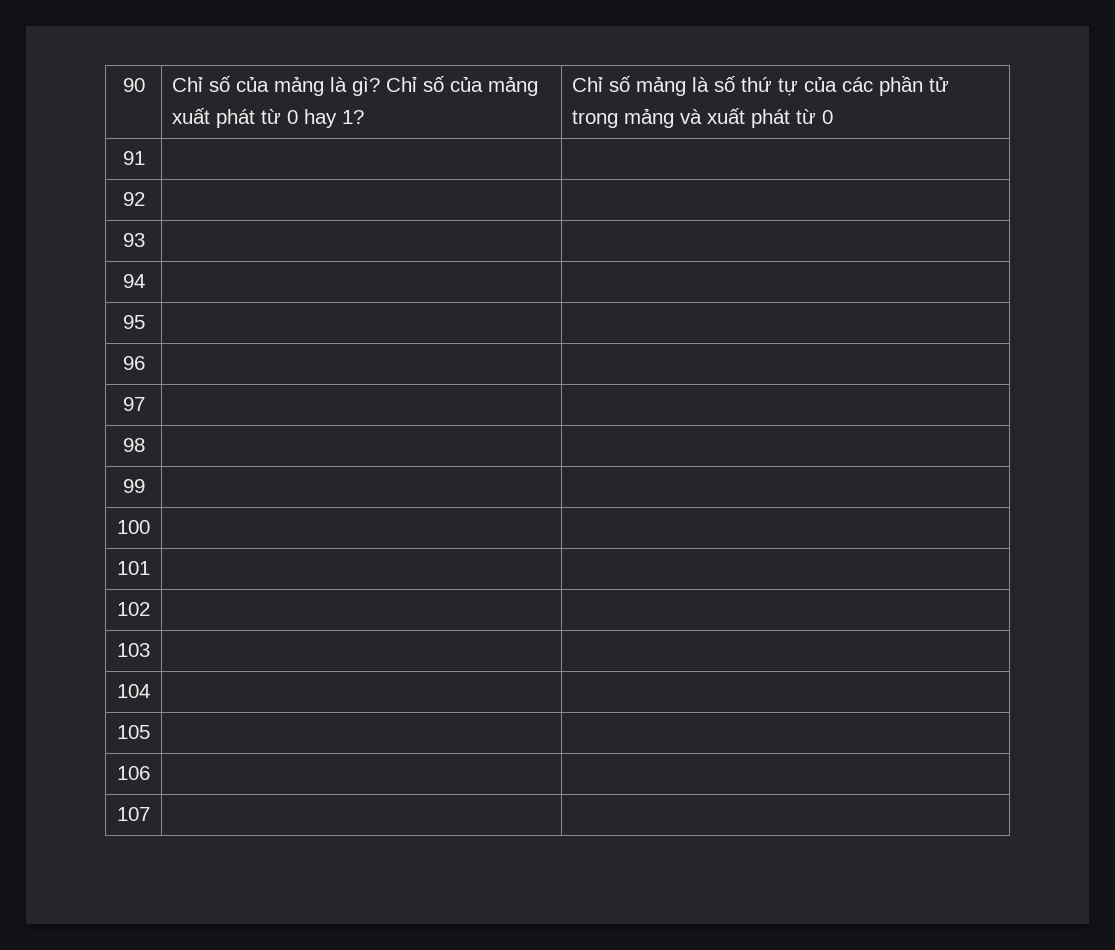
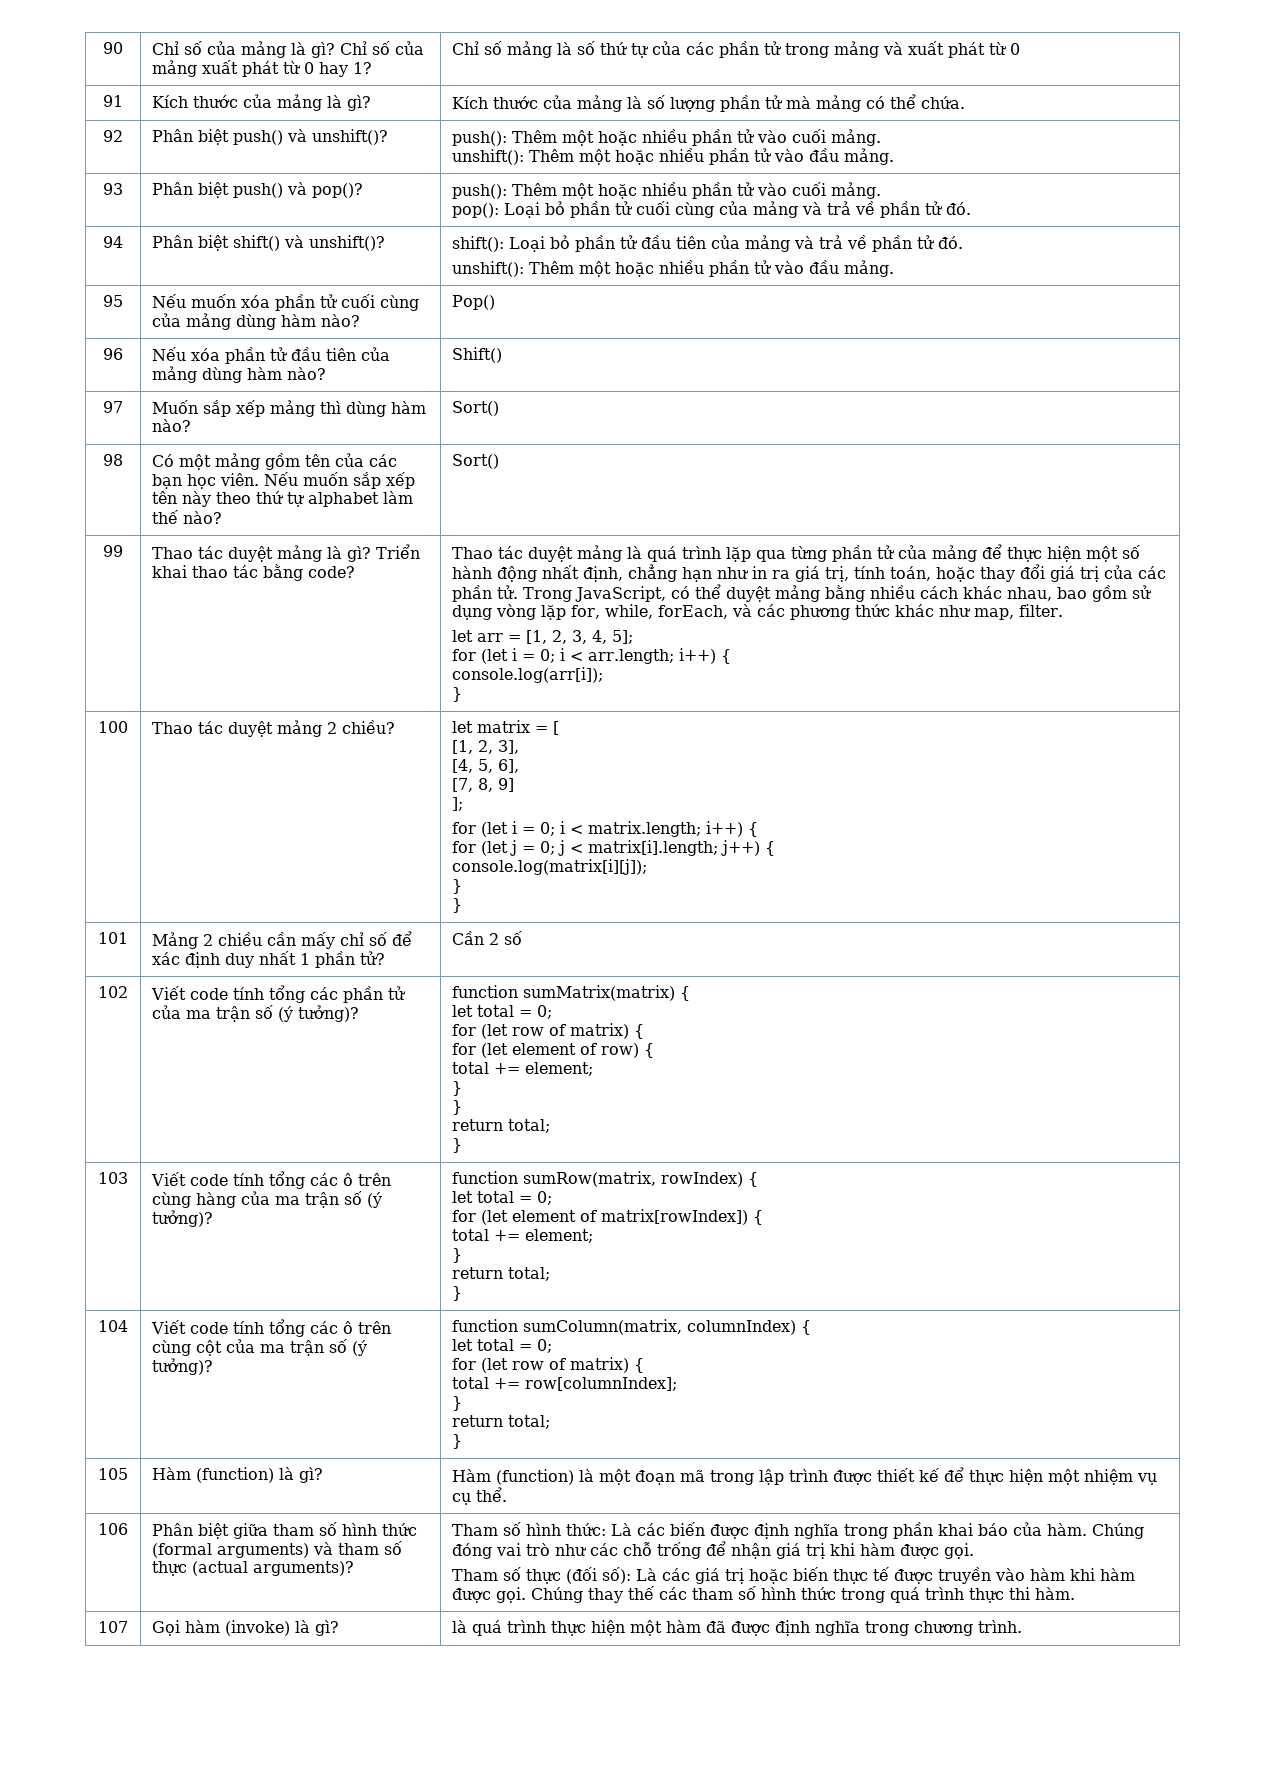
- 91 | |
- 92 | |
- 93 | |
- 94 | |
- 95 | |
- 96 | |
- 97 | |
- 98 | |
- 99 | |
- 100 | |
- 101 | |
- 102 | |
- 103 | |
- 104 | |
- 105 | |
- 106 | |
- 107 | |
+ 91 | Kích thước của mảng là gì? | Kích thước của mảng là số lượng phần tử mà mảng có thể chứa.
+ 92 | Phân biệt push() và unshift()? | push(): Thêm một hoặc nhiều phần tử vào cuối mảng.
+ unshift(): Thêm một hoặc nhiều phần tử vào đầu mảng.
+ 93 | Phân biệt push() và pop()? | push(): Thêm một hoặc nhiều phần tử vào cuối mảng.
+ pop(): Loại bỏ phần tử cuối cùng của mảng và trả về phần tử đó.
+ 94 | Phân biệt shift() và unshift()? | shift(): Loại bỏ phần tử đầu tiên của mảng và trả về phần tử đó.
+ unshift(): Thêm một hoặc nhiều phần tử vào đầu mảng.
+ 95 | Nếu muốn xóa phần tử cuối cùng của mảng dùng hàm nào? | Pop()
+ 96 | Nếu xóa phần tử đầu tiên của mảng dùng hàm nào? | Shift()
+ 97 | Muốn sắp xếp mảng thì dùng hàm nào? | Sort()
+ 98 | Có một mảng gồm tên của các bạn học viên. Nếu muốn sắp xếp tên này theo thứ tự alphabet làm thế nào? | Sort()
+ 99 | Thao tác duyệt mảng là gì? Triển khai thao tác bằng code? | Thao tác duyệt mảng là quá trình lặp qua từng phần tử của mảng để thực hiện một số hành động nhất định, chẳng hạn như in ra giá trị, tính toán, hoặc thay đổi giá trị của các phần tử. Trong JavaScript, có thể duyệt mảng bằng nhiều cách khác nhau, bao gồm sử dụng vòng lặp for, while, forEach, và các phương thức khác như map, filter.
+ let arr = [1, 2, 3, 4, 5];
+ for (let i = 0; i < arr.length; i++) {
+ console.log(arr[i]);
+ }
+ 100 | Thao tác duyệt mảng 2 chiều? | let matrix = [
+ [1, 2, 3],
+ [4, 5, 6],
+ [7, 8, 9]
+ ];
+ for (let i = 0; i < matrix.length; i++) {
+ for (let j = 0; j < matrix[i].length; j++) {
+ console.log(matrix[i][j]);
+ }
+ }
+ 101 | Mảng 2 chiều cần mấy chỉ số để xác định duy nhất 1 phần tử? | Cần 2 số
+ 102 | Viết code tính tổng các phần tử của ma trận số (ý tưởng)? | function sumMatrix(matrix) {
+ let total = 0;
+ for (let row of matrix) {
+ for (let element of row) {
+ total += element;
+ }
+ }
+ return total;
+ }
+ 103 | Viết code tính tổng các ô trên cùng hàng của ma trận số (ý tưởng)? | function sumRow(matrix, rowIndex) {
+ let total = 0;
+ for (let element of matrix[rowIndex]) {
+ total += element;
+ }
+ return total;
+ }
+ 104 | Viết code tính tổng các ô trên cùng cột của ma trận số (ý tưởng)? | function sumColumn(matrix, columnIndex) {
+ let total = 0;
+ for (let row of matrix) {
+ total += row[columnIndex];
+ }
+ return total;
+ }
+ 105 | Hàm (function) là gì? | Hàm (function) là một đoạn mã trong lập trình được thiết kế để thực hiện một nhiệm vụ cụ thể.
+ 106 | Phân biệt giữa tham số hình thức (formal arguments) và tham số thực (actual arguments)? | Tham số hình thức: Là các biến được định nghĩa trong phần khai báo của hàm. Chúng đóng vai trò như các chỗ trống để nhận giá trị khi hàm được gọi.
+ Tham số thực (đối số): Là các giá trị hoặc biến thực tế được truyền vào hàm khi hàm được gọi. Chúng thay thế các tham số hình thức trong quá trình thực thi hàm.
+ 107 | Gọi hàm (invoke) là gì? | là quá trình thực hiện một hàm đã được định nghĩa trong chương trình.

